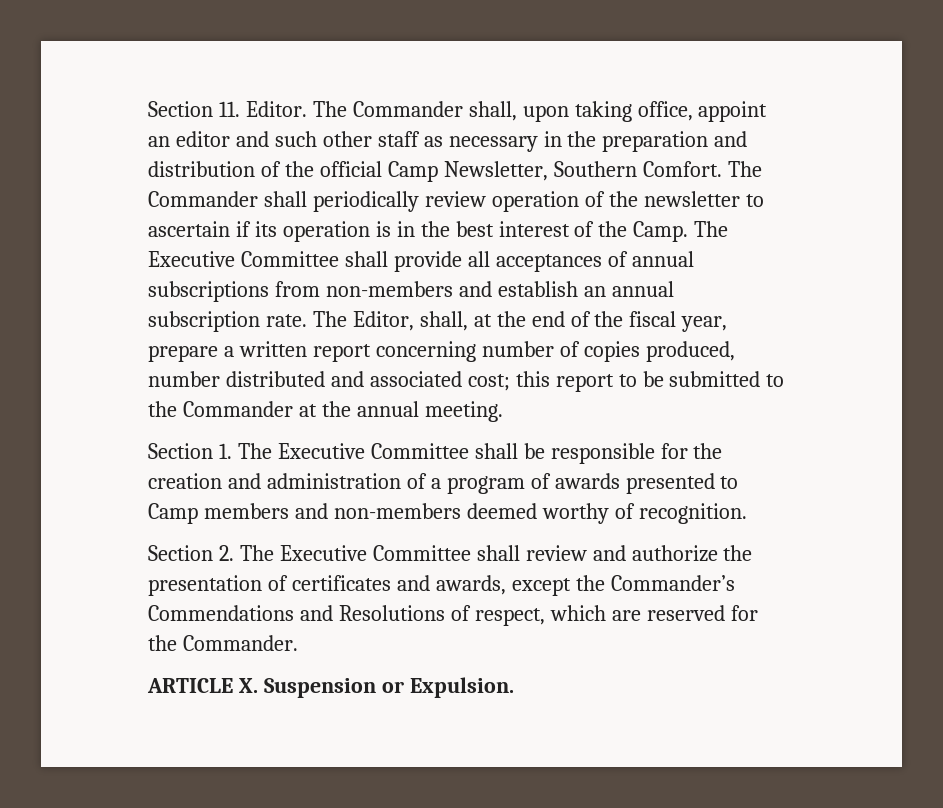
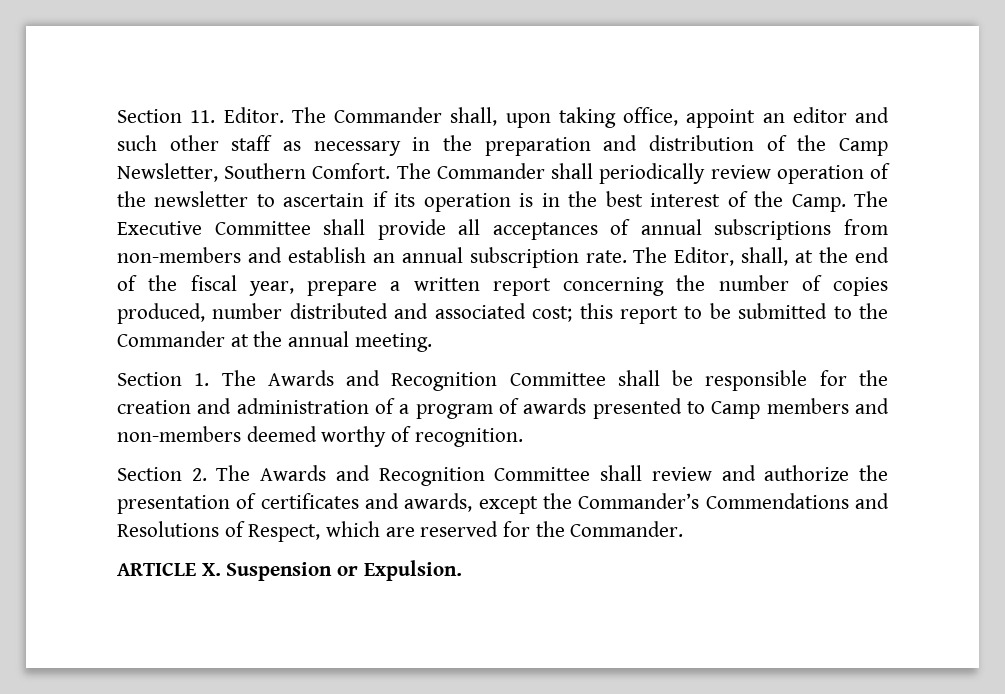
- The Commander shall, upon taking office, appoint an editor and such other staff as necessary in the preparation and distribution of the official Camp Newsletter, Southern Comfort.
+ The Commander shall, upon taking office, appoint an editor and such other staff as necessary in the preparation and distribution of the Camp Newsletter, Southern Comfort.
- The Editor, shall, at the end of the fiscal year, prepare a written report concerning number of copies produced, number distributed and associated cost; this report to be submitted to the Commander at the annual meeting.
+ The Editor, shall, at the end of the fiscal year, prepare a written report concerning the number of copies produced, number distributed and associated cost; this report to be submitted to the Commander at the annual meeting.
- Section 1. The Executive Committee shall be responsible for the creation and administration of a program of awards presented to Camp members and non-members deemed worthy of recognition.
+ Section 1. The Awards and Recognition Committee shall be responsible for the creation and administration of a program of awards presented to Camp members and non-members deemed worthy of recognition.
- Section 2. The Executive Committee shall review and authorize the presentation of certificates and awards, except the Commander’s Commendations and Resolutions of respect, which are reserved for the Commander.
+ Section 2. The Awards and Recognition Committee shall review and authorize the presentation of certificates and awards, except the Commander’s Commendations and Resolutions of Respect, which are reserved for the Commander.

